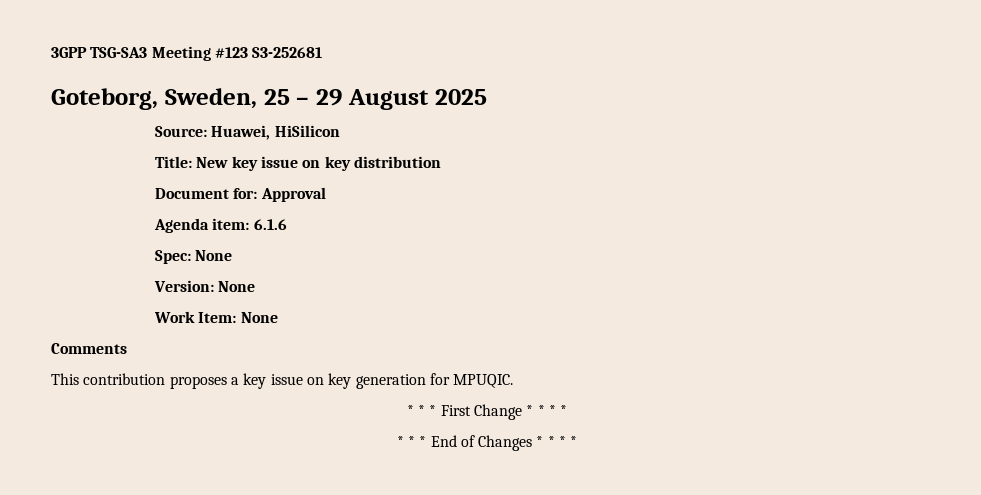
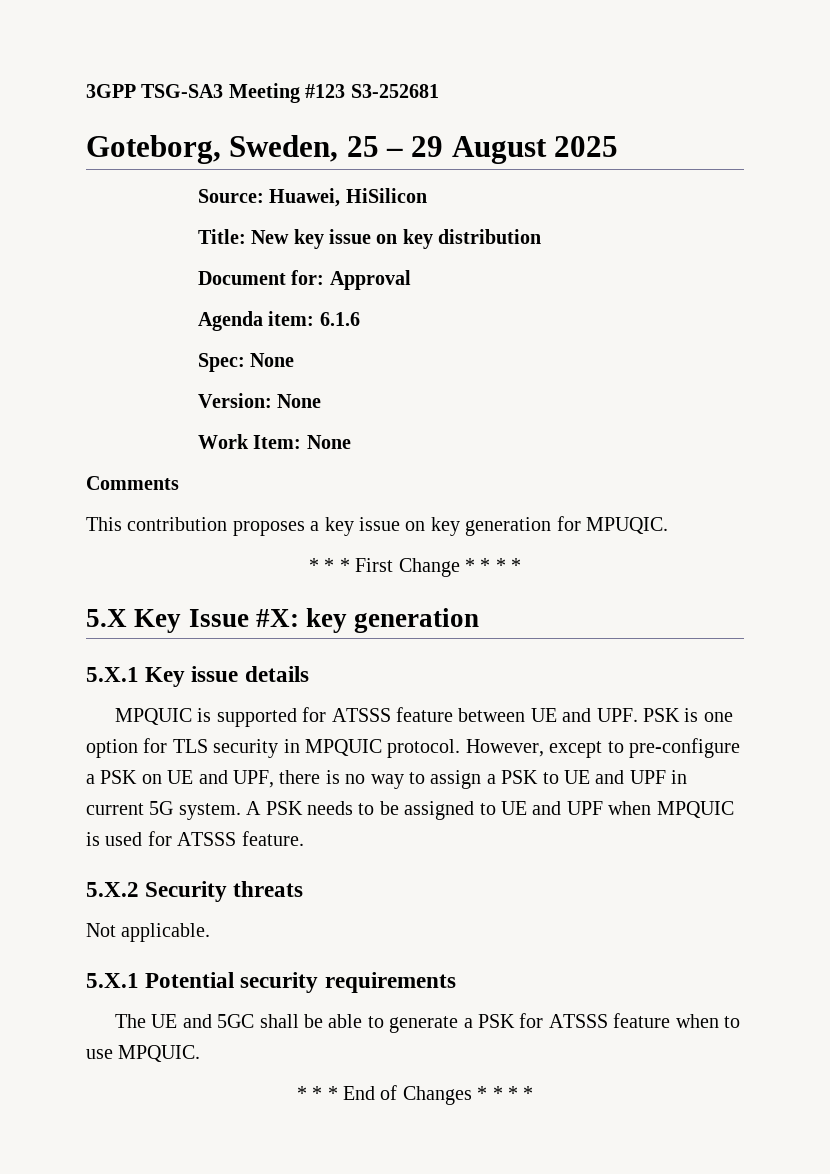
+ 5.X Key Issue #X: key generation
+ 5.X.1 Key issue details
+ MPQUIC is supported for ATSSS feature between UE and UPF. PSK is one option for TLS security in MPQUIC protocol. However, except to pre-configure a PSK on UE and UPF, there is no way to assign a PSK to UE and UPF in current 5G system. A PSK needs to be assigned to UE and UPF when MPQUIC is used for ATSSS feature.
+ 5.X.2 Security threats
+ Not applicable.
+ 5.X.1 Potential security requirements
+ The UE and 5GC shall be able to generate a PSK for ATSSS feature when to use MPQUIC.

